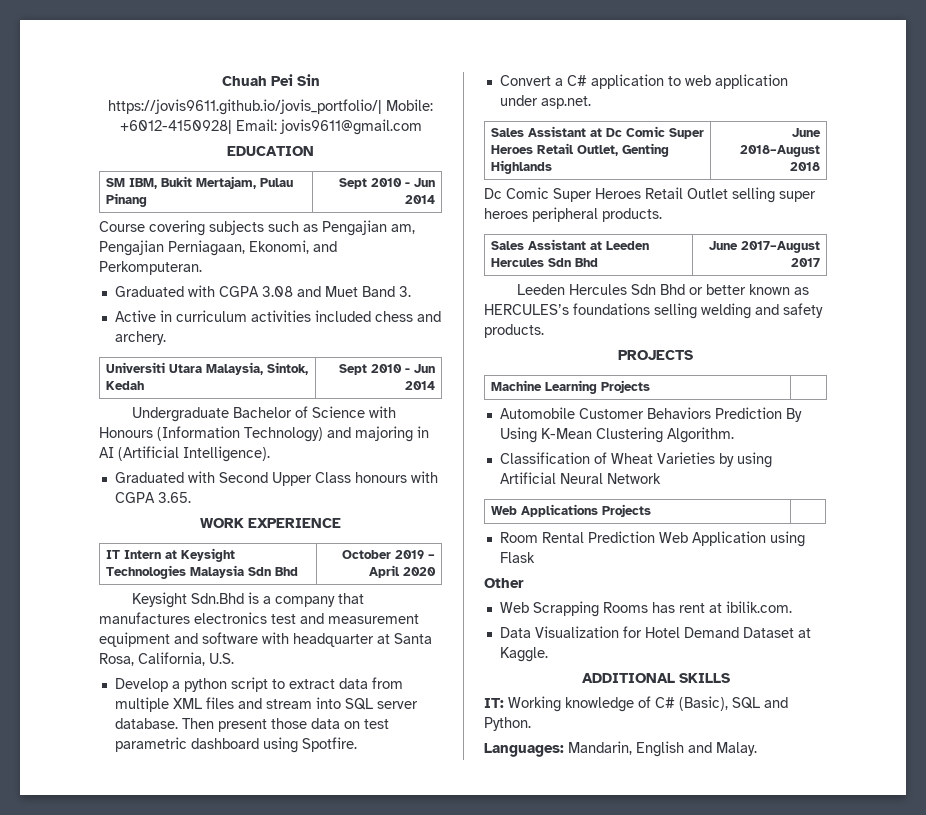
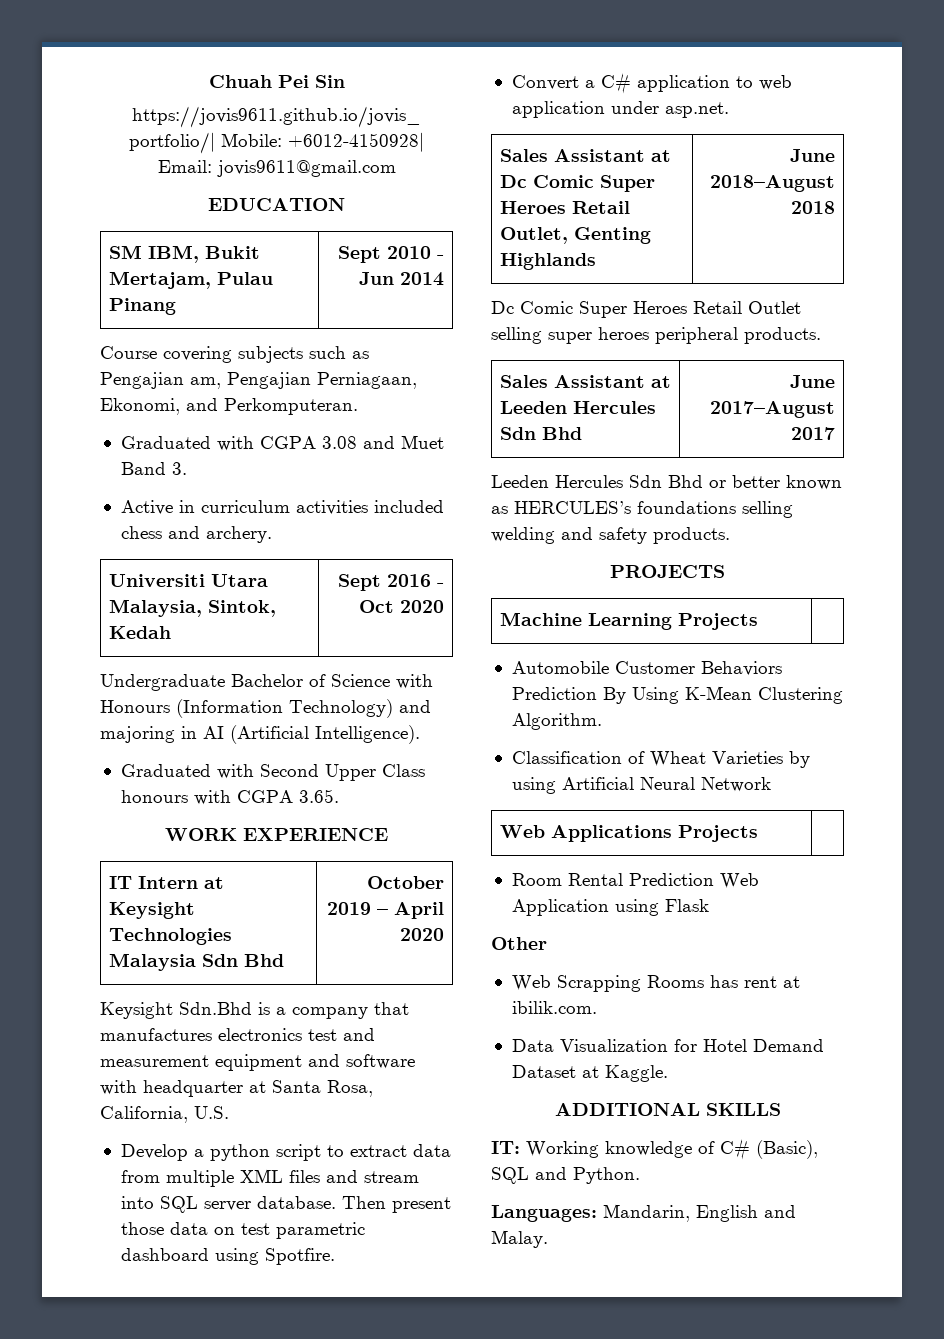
- Universiti Utara Malaysia, Sintok, Kedah | Sept 2010 - Jun 2014
+ Universiti Utara Malaysia, Sintok, Kedah | Sept 2016 - Oct 2020

